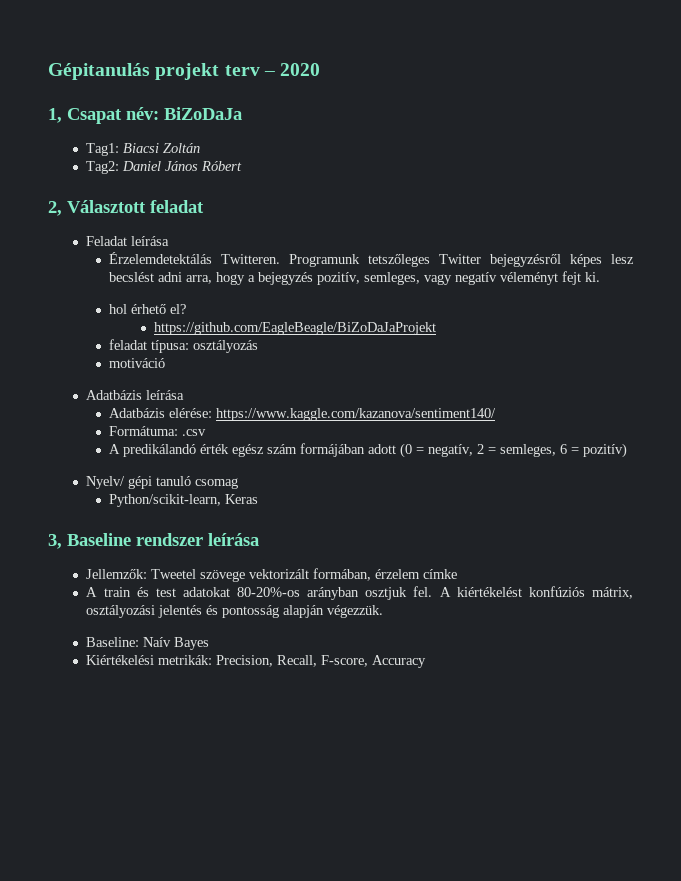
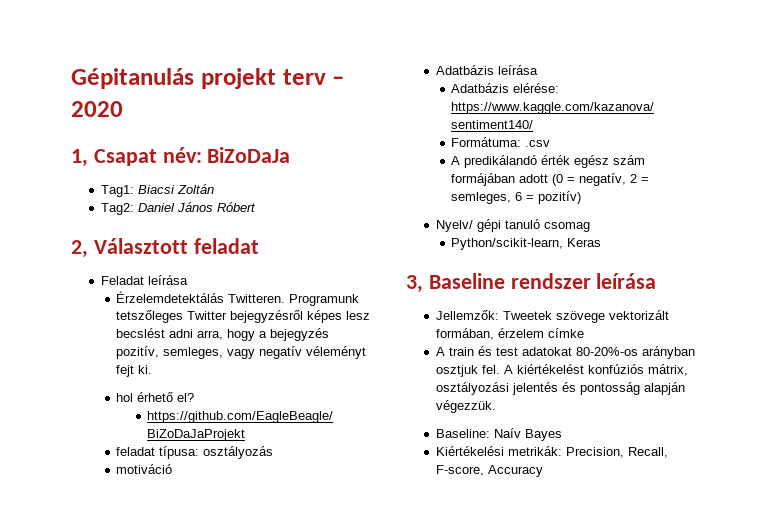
- Jellemzők: Tweetel szövege vektorizált formában, érzelem címke
+ Jellemzők: Tweetek szövege vektorizált formában, érzelem címke

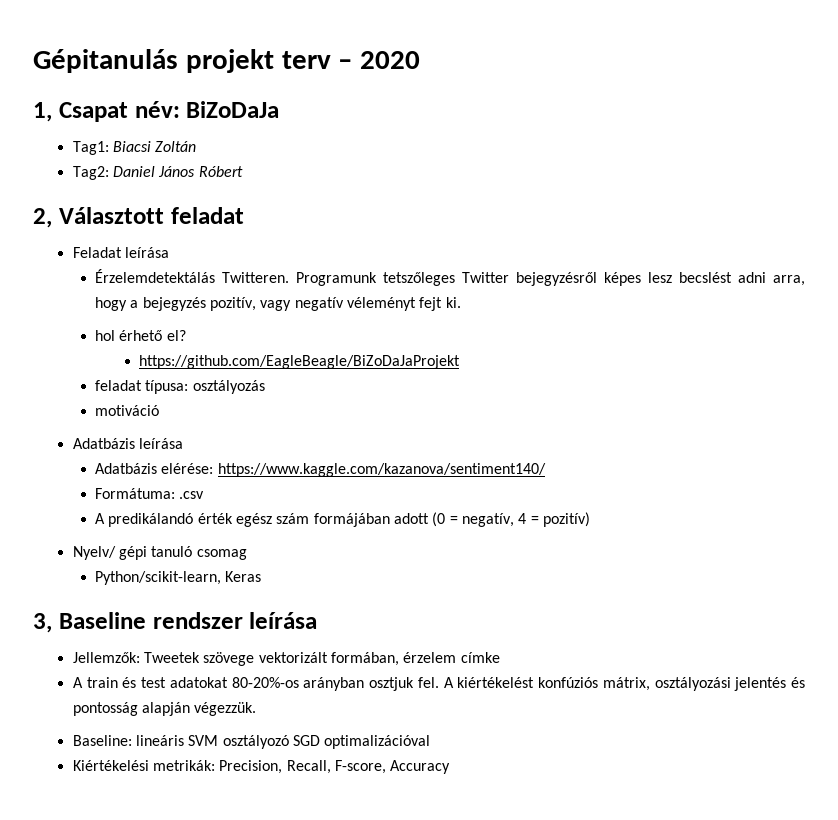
- Programunk tetszőleges Twitter bejegyzésről képes lesz becslést adni arra, hogy a bejegyzés pozitív, semleges, vagy negatív véleményt fejt ki.
+ Programunk tetszőleges Twitter bejegyzésről képes lesz becslést adni arra, hogy a bejegyzés pozitív, vagy negatív véleményt fejt ki.
- A predikálandó érték egész szám formájában adott (0 = negatív, 2 = semleges, 6 = pozitív)
+ A predikálandó érték egész szám formájában adott (0 = negatív, 4 = pozitív)
- Baseline: Naív Bayes
+ Baseline: lineáris SVM osztályozó SGD optimalizációval

